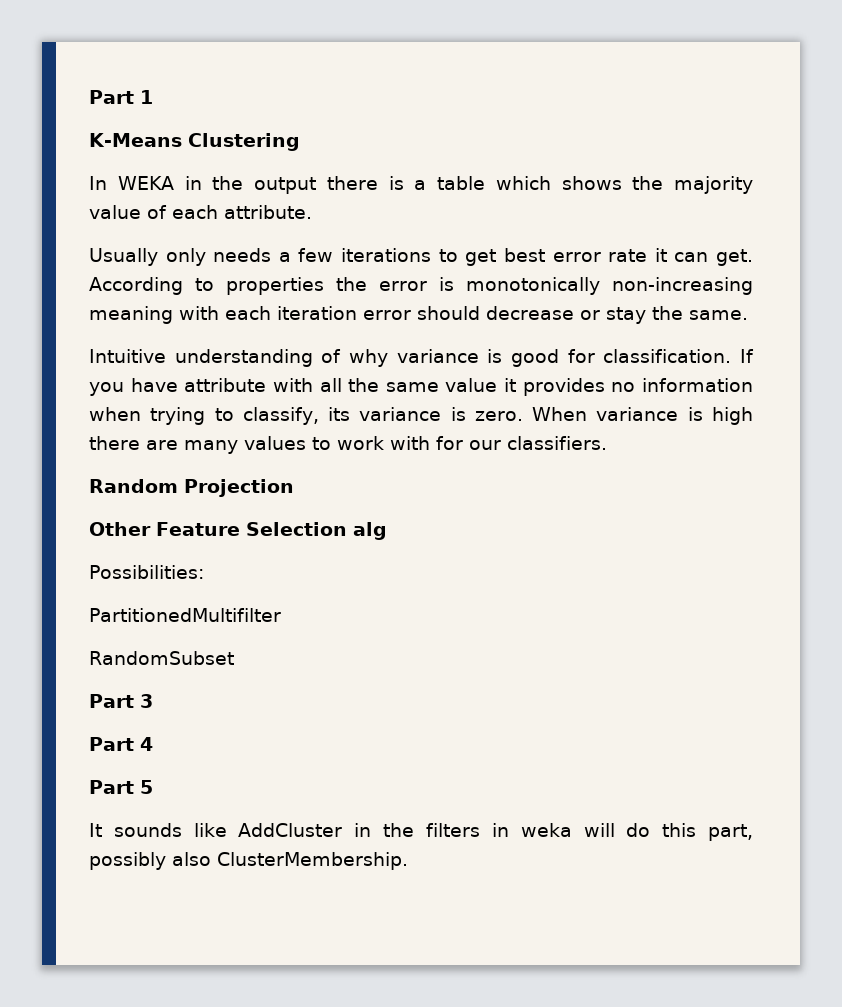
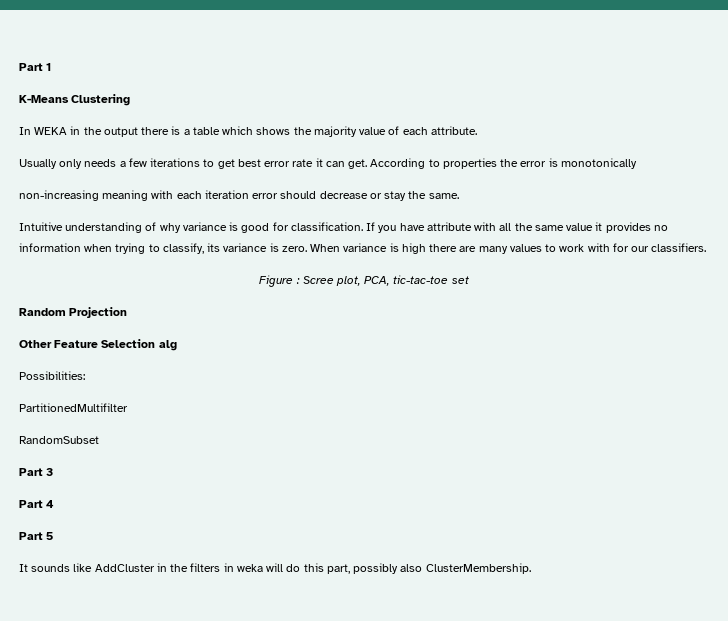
- According to properties the error is monotonically non-increasing meaning with each iteration error should decrease or stay the same.
+ According to properties the error is monotonically
+ non-increasing meaning with each iteration error should decrease or stay the same.
+ Figure : Scree plot, PCA, tic-tac-toe set

